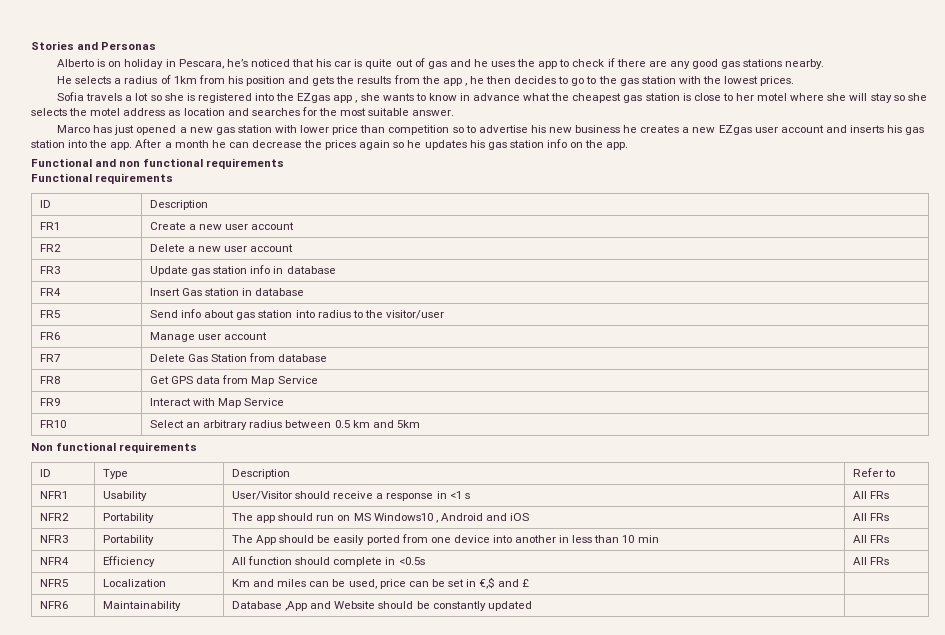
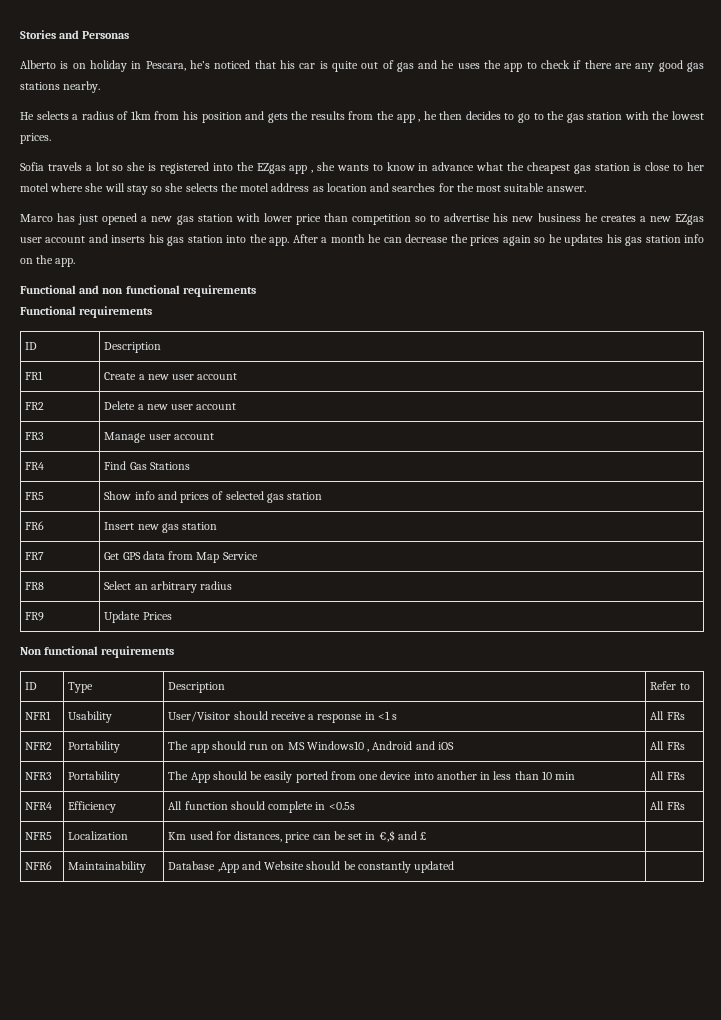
- FR3 | Update gas station info in database
- FR4 | Insert Gas station in database
- FR5 | Send info about gas station into radius to the visitor/user
- FR6 | Manage user account
- FR7 | Delete Gas Station from database
- FR8 | Get GPS data from Map Service
+ FR3 | Manage user account
+ FR4 | Find Gas Stations
+ FR5 | Show info and prices of selected gas station
+ FR6 | Insert new gas station
+ FR7 | Get GPS data from Map Service
- FR9 | Interact with Map Service
- FR10 | Select an arbitrary radius between 0.5 km and 5km
+ FR8 | Select an arbitrary radius
+ FR9 | Update Prices
- NFR5 | Localization | Km and miles can be used, price can be set in €,$ and £ |
+ NFR5 | Localization | Km used for distances, price can be set in €,$ and £ |

